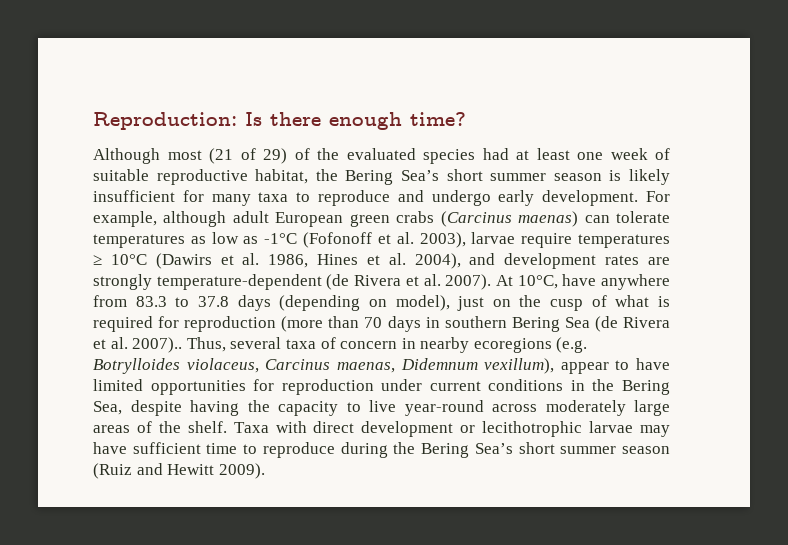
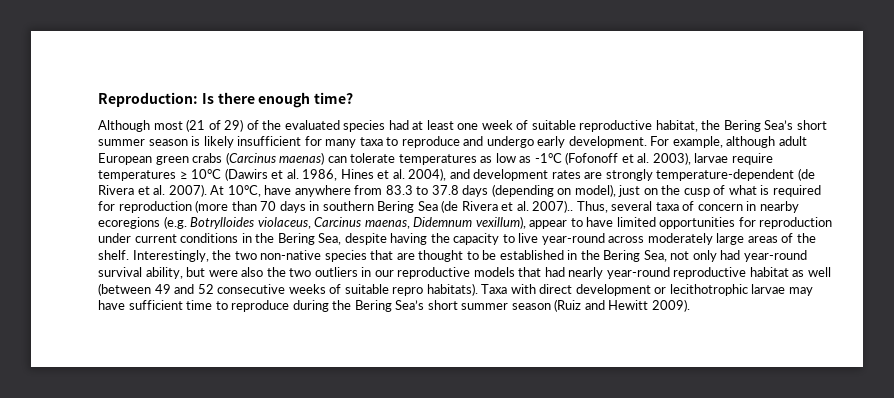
+ Interestingly, the two non-native species that are thought to be established in the Bering Sea, not only had year-round survival ability, but were also the two outliers in our reproductive models that had nearly year-round reproductive habitat as well (between 49 and 52 consecutive weeks of suitable repro habitats).

